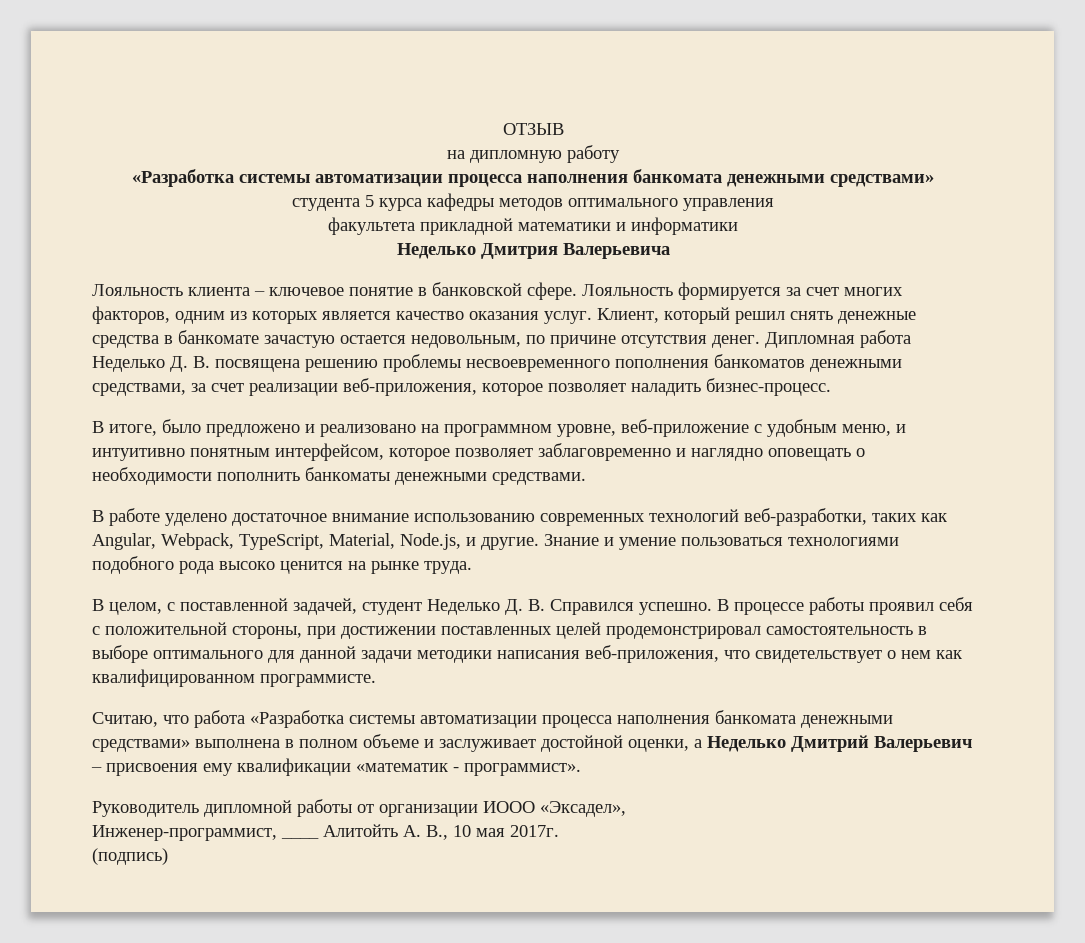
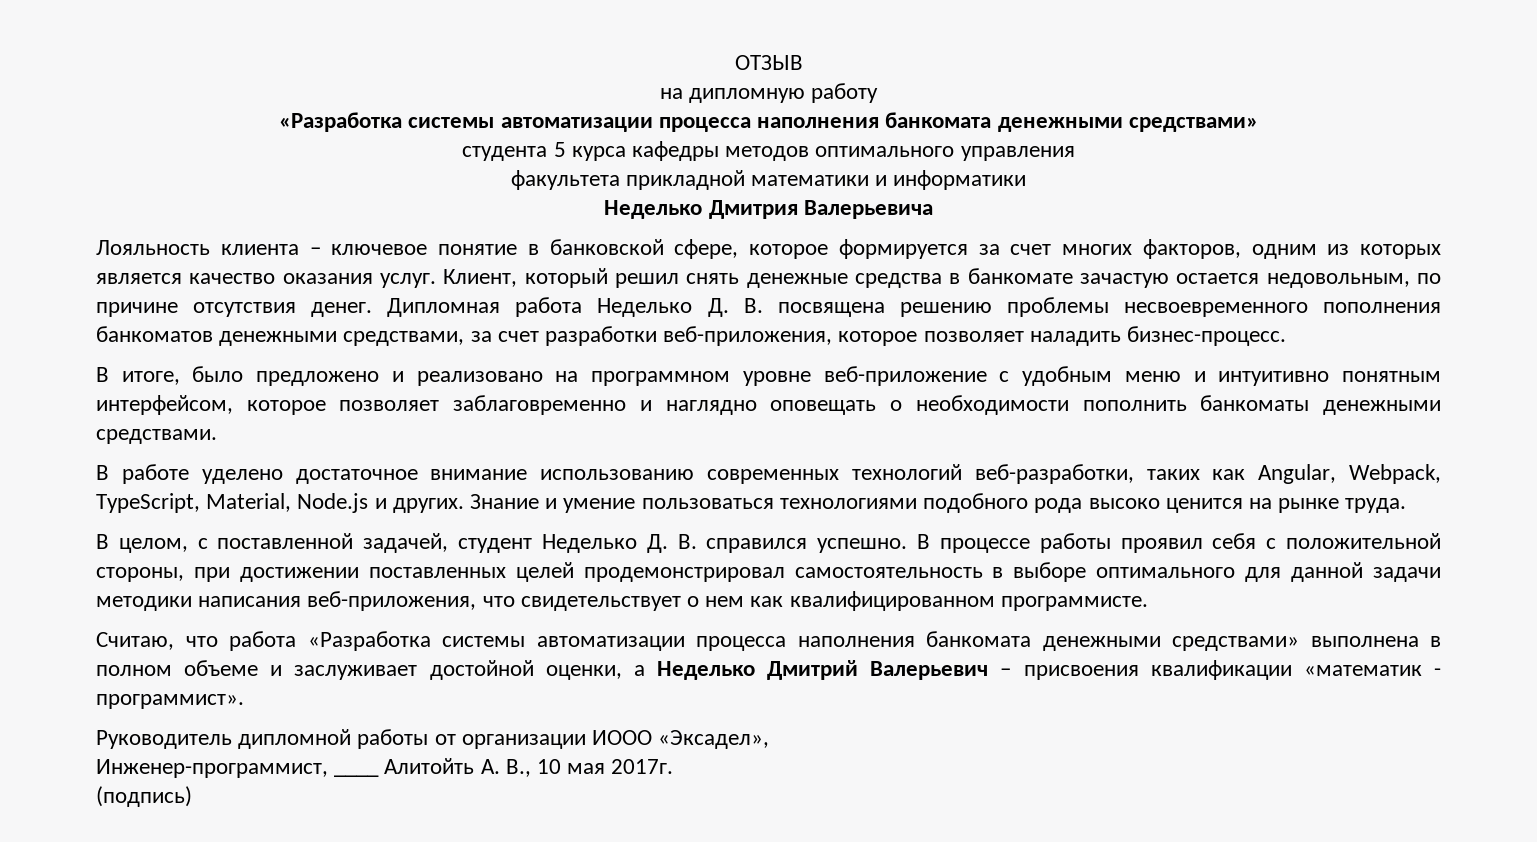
- Лояльность клиента – ключевое понятие в банковской сфере. Лояльность формируется за счет многих факторов, одним из которых является качество оказания услуг.
+ Лояльность клиента – ключевое понятие в банковской сфере, которое формируется за счет многих факторов, одним из которых является качество оказания услуг.
- Дипломная работа Неделько Д. В. посвящена решению проблемы несвоевременного пополнения банкоматов денежными средствами, за счет реализации веб-приложения, которое позволяет наладить бизнес-процесс.
+ Дипломная работа Неделько Д. В. посвящена решению проблемы несвоевременного пополнения банкоматов денежными средствами, за счет разработки веб-приложения, которое позволяет наладить бизнес-процесс.
- В итоге, было предложено и реализовано на программном уровне, веб-приложение с удобным меню, и интуитивно понятным интерфейсом, которое позволяет заблаговременно и наглядно оповещать о необходимости пополнить банкоматы денежными средствами.
+ В итоге, было предложено и реализовано на программном уровне веб-приложение с удобным меню и интуитивно понятным интерфейсом, которое позволяет заблаговременно и наглядно оповещать о необходимости пополнить банкоматы денежными средствами.
- В работе уделено достаточное внимание использованию современных технологий веб-разработки, таких как Angular, Webpack, TypeScript, Material, Node.js, и другие.
+ В работе уделено достаточное внимание использованию современных технологий веб-разработки, таких как Angular, Webpack, TypeScript, Material, Node.js и других.
- В целом, с поставленной задачей, студент Неделько Д. В. Справился успешно.
+ В целом, с поставленной задачей, студент Неделько Д. В. справился успешно.
- Считаю, что работа «Разработка системы автоматизации процесса наполнения банкомата денежными средствами» выполнена в полном объеме и заслуживает достойной оценки, а Неделько Дмитрий Валерьевич – присвоения ему квалификации «математик - программист».
+ Считаю, что работа «Разработка системы автоматизации процесса наполнения банкомата денежными средствами» выполнена в полном объеме и заслуживает достойной оценки, а Неделько Дмитрий Валерьевич – присвоения квалификации «математик - программист».

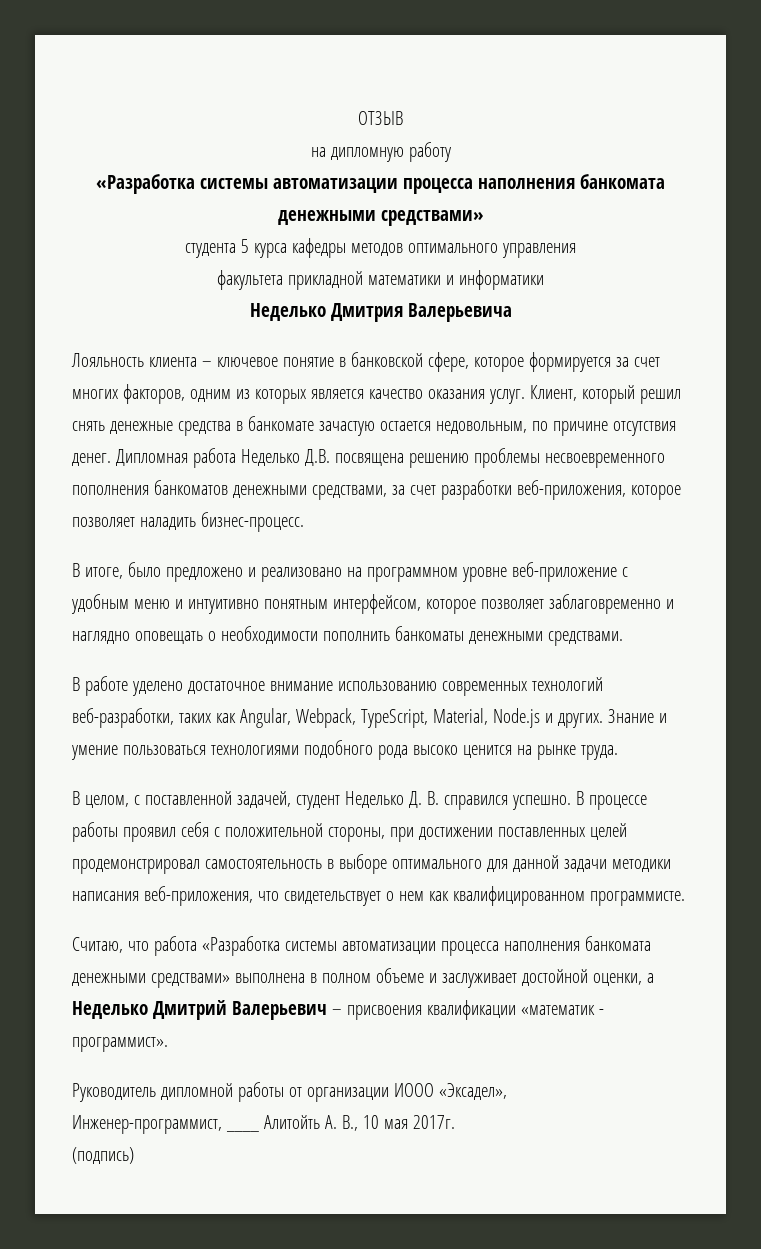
- Дипломная работа Неделько Д. В. посвящена решению проблемы несвоевременного пополнения банкоматов денежными средствами, за счет разработки веб-приложения, которое позволяет наладить бизнес-процесс.
+ Дипломная работа Неделько Д.В. посвящена решению проблемы несвоевременного пополнения банкоматов денежными средствами, за счет разработки веб-приложения, которое позволяет наладить бизнес-процесс.

